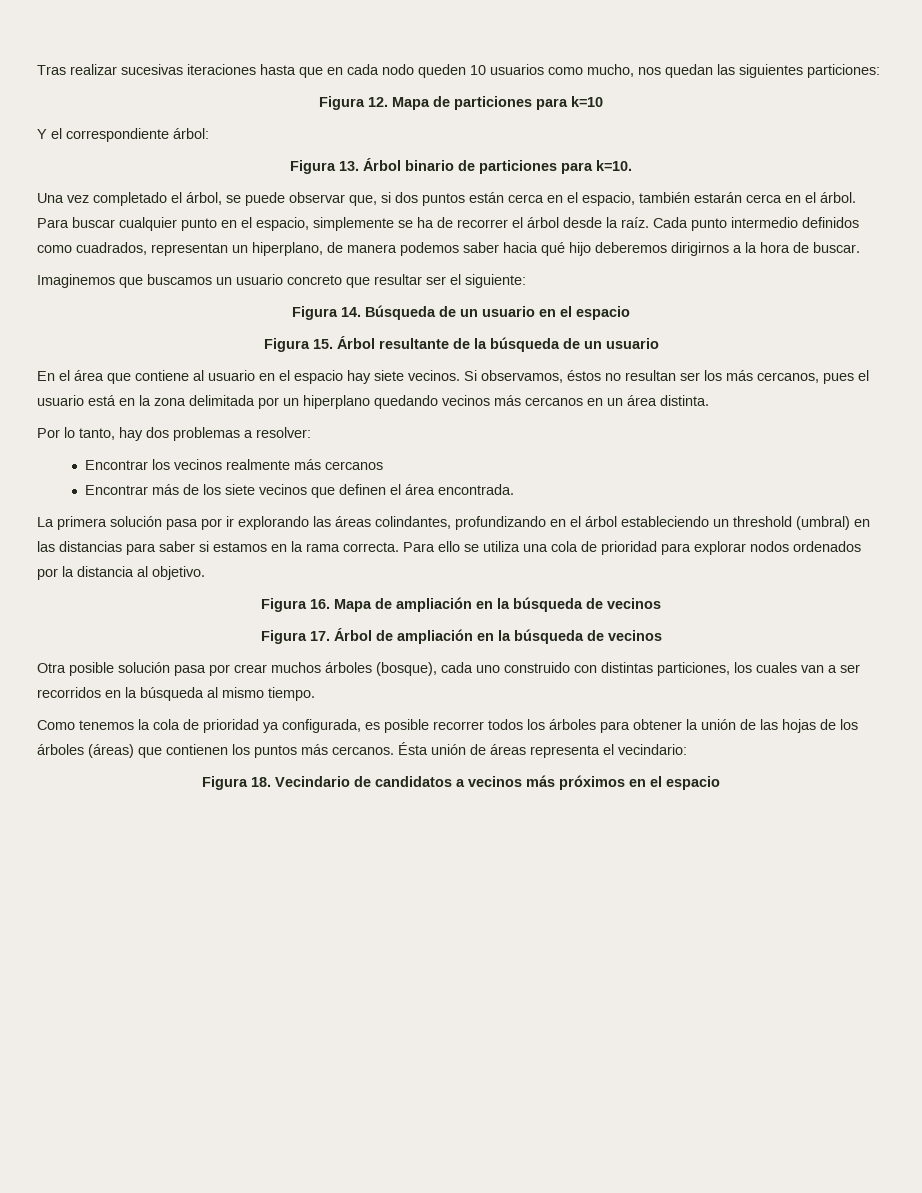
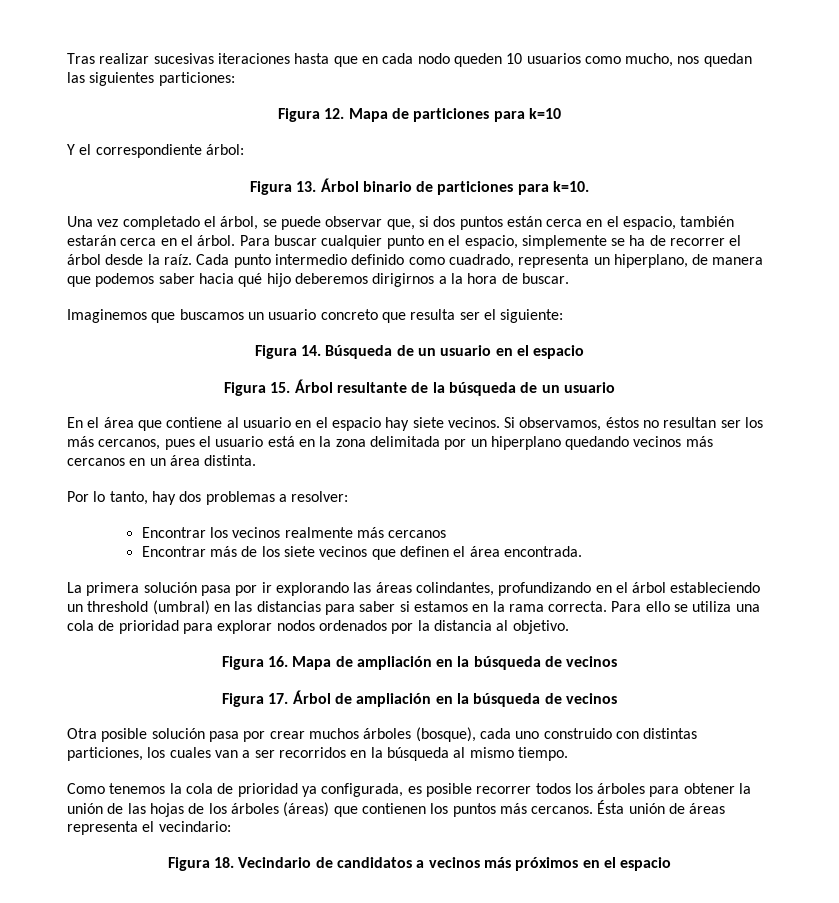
- Cada punto intermedio definidos como cuadrados, representan un hiperplano, de manera podemos saber hacia qué hijo deberemos dirigirnos a la hora de buscar.
+ Cada punto intermedio definido como cuadrado, representa un hiperplano, de manera que podemos saber hacia qué hijo deberemos dirigirnos a la hora de buscar.
- Imaginemos que buscamos un usuario concreto que resultar ser el siguiente:
+ Imaginemos que buscamos un usuario concreto que resulta ser el siguiente:

